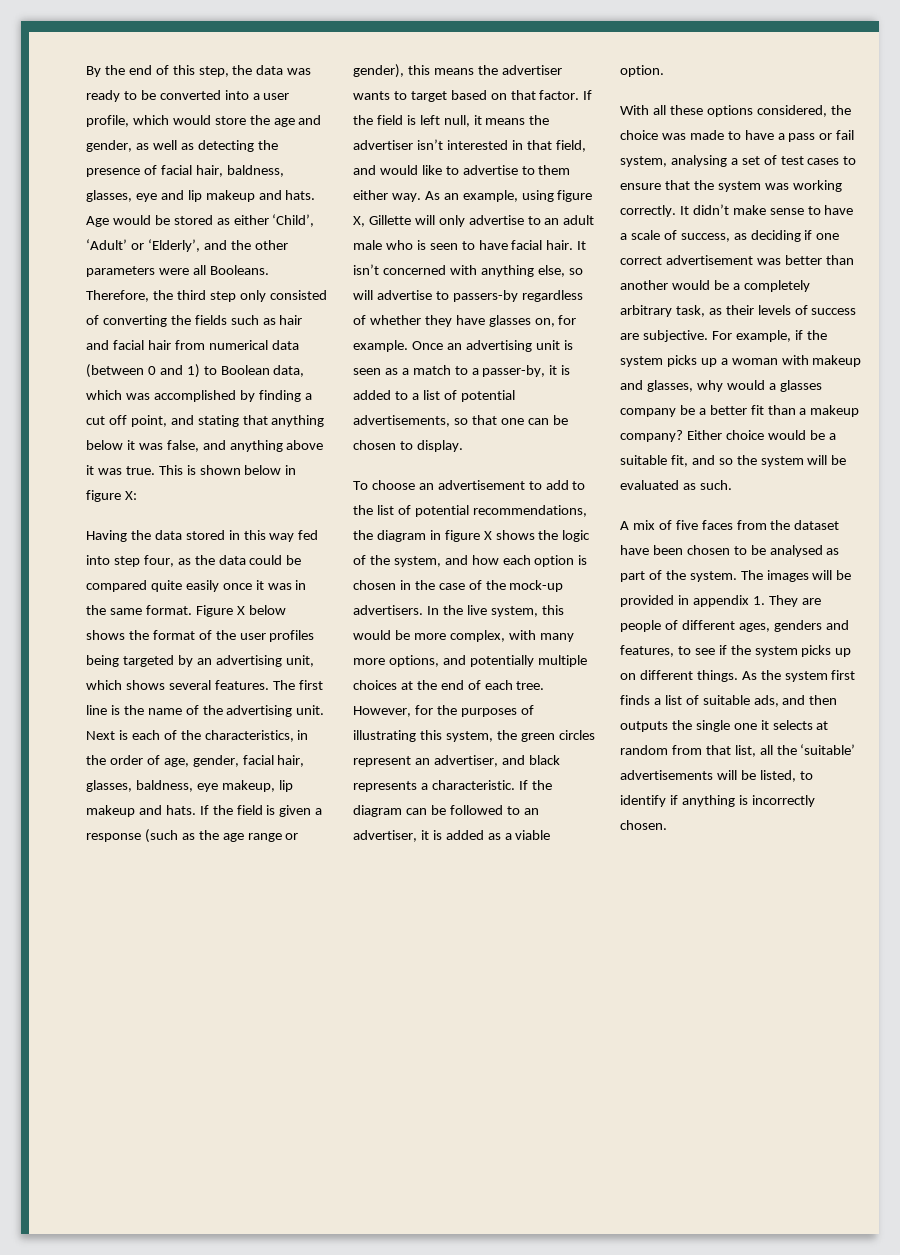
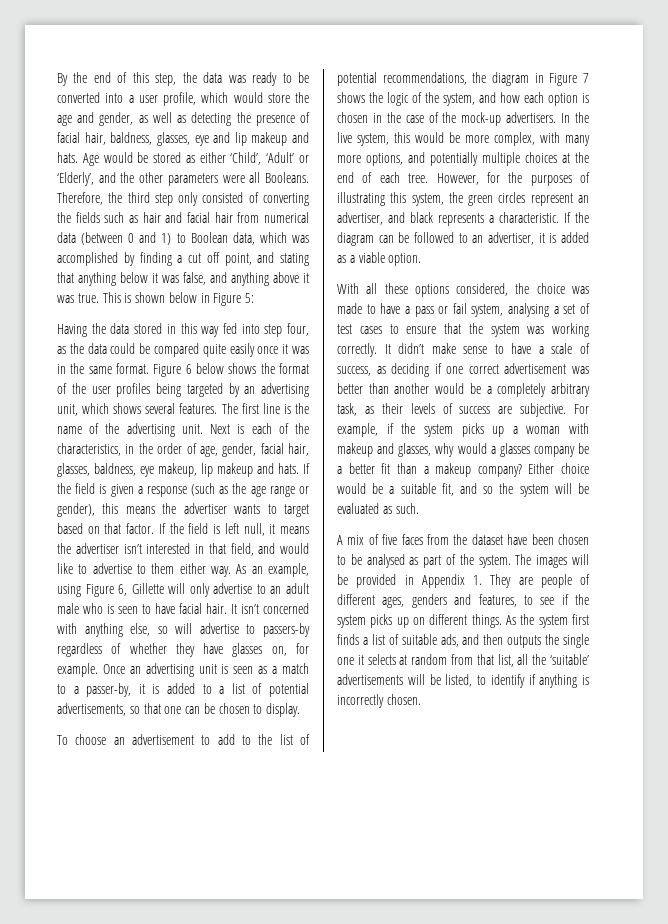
- This is shown below in figure X:
+ This is shown below in Figure 5:
- Figure X below shows the format of the user profiles being targeted by an advertising unit, which shows several features.
+ Figure 6 below shows the format of the user profiles being targeted by an advertising unit, which shows several features.
- As an example, using figure X, Gillette will only advertise to an adult male who is seen to have facial hair.
+ As an example, using Figure 6, Gillette will only advertise to an adult male who is seen to have facial hair.
- To choose an advertisement to add to the list of potential recommendations, the diagram in figure X shows the logic of the system, and how each option is chosen in the case of the mock-up advertisers.
+ To choose an advertisement to add to the list of potential recommendations, the diagram in Figure 7 shows the logic of the system, and how each option is chosen in the case of the mock-up advertisers.
- The images will be provided in appendix 1. They are people of different ages, genders and features, to see if the system picks up on different things.
+ The images will be provided in Appendix 1. They are people of different ages, genders and features, to see if the system picks up on different things.

